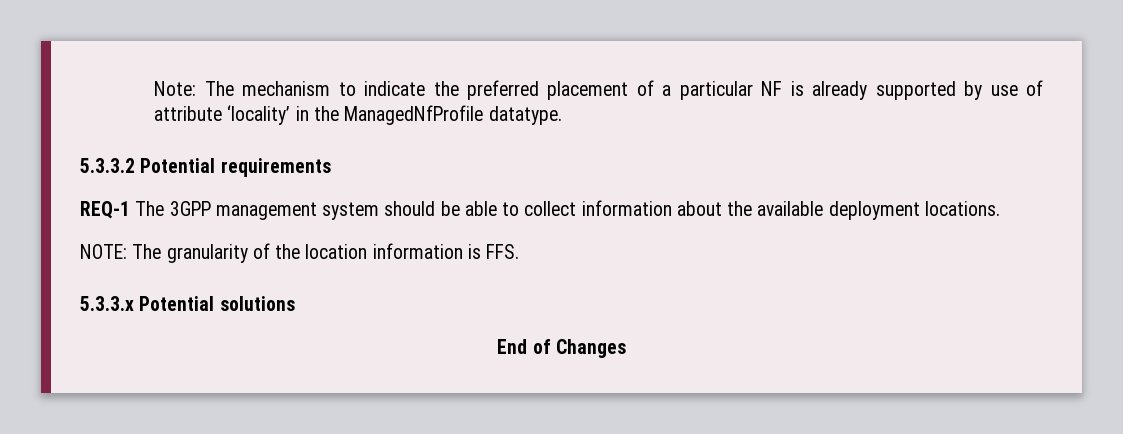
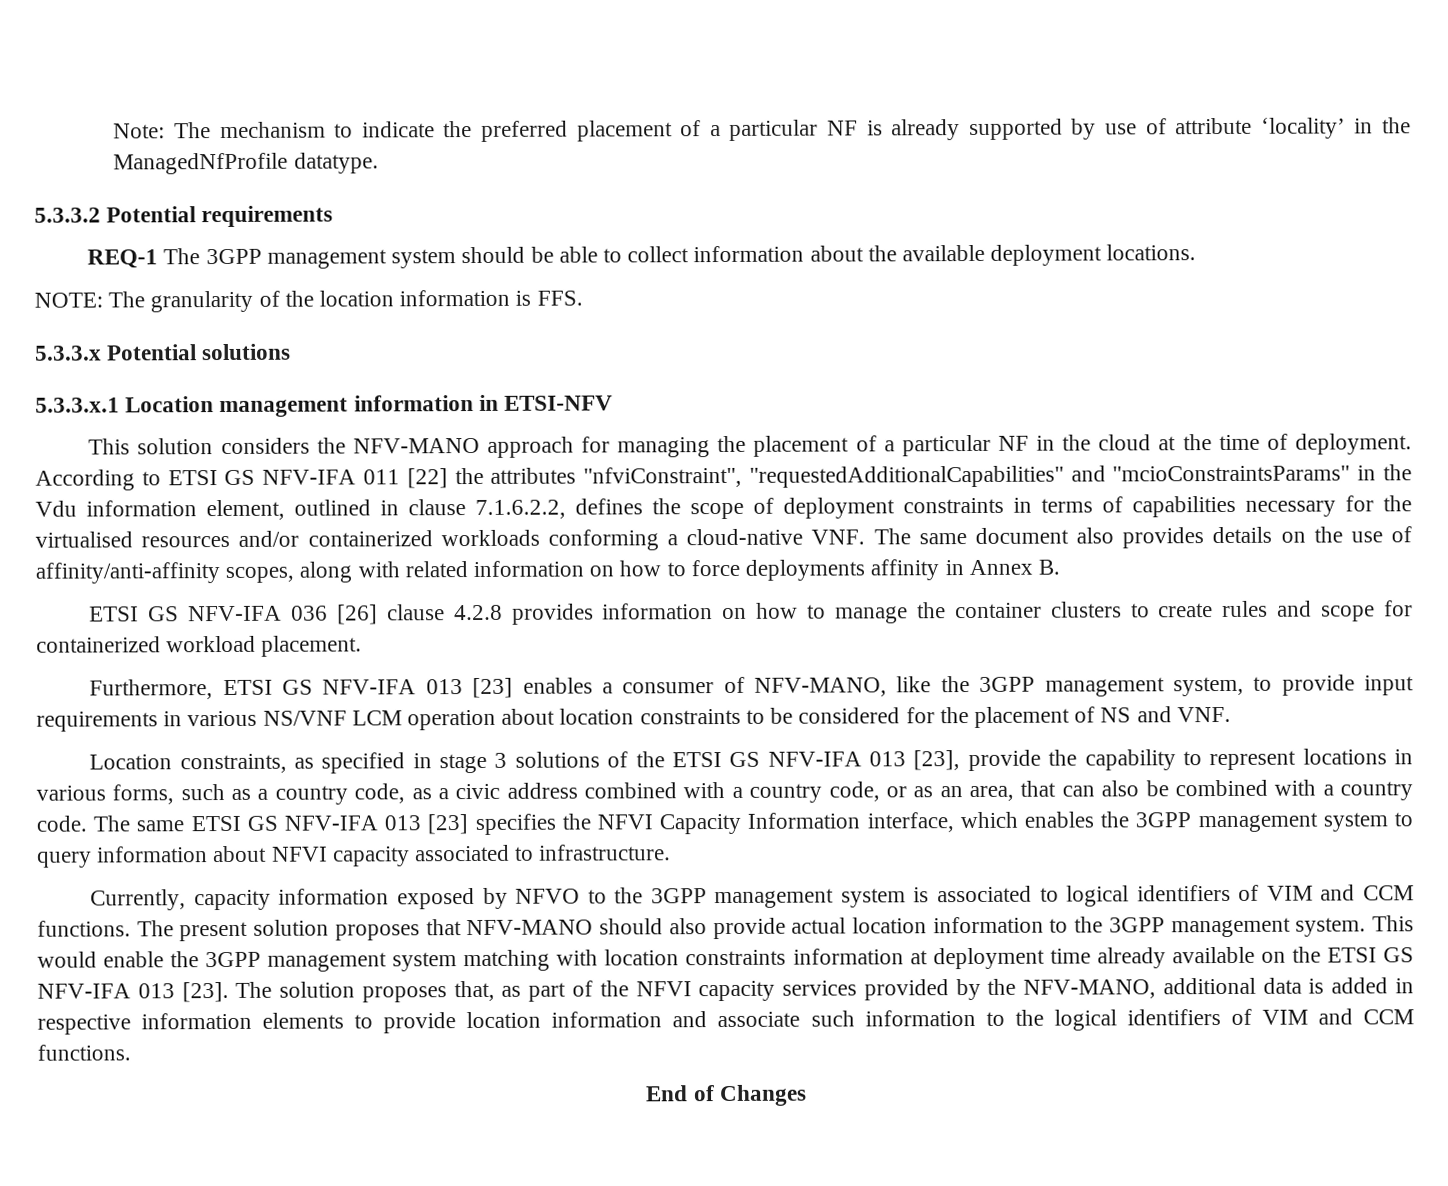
+ 5.3.3.x.1 Location management information in ETSI-NFV
+ This solution considers the NFV-MANO approach for managing the placement of a particular NF in the cloud at the time of deployment. According to ETSI GS NFV-IFA 011 [22] the attributes "nfviConstraint", "requestedAdditionalCapabilities" and "mcioConstraintsParams" in the Vdu information element, outlined in clause 7.1.6.2.2, defines the scope of deployment constraints in terms of capabilities necessary for the virtualised resources and/or containerized workloads conforming a cloud-native VNF. The same document also provides details on the use of affinity/anti-affinity scopes, along with related information on how to force deployments affinity in Annex B.
+ ETSI GS NFV-IFA 036 [26] clause 4.2.8 provides information on how to manage the container clusters to create rules and scope for containerized workload placement.
+ Furthermore, ETSI GS NFV-IFA 013 [23] enables a consumer of NFV-MANO, like the 3GPP management system, to provide input requirements in various NS/VNF LCM operation about location constraints to be considered for the placement of NS and VNF.
+ Location constraints, as specified in stage 3 solutions of the ETSI GS NFV-IFA 013 [23], provide the capability to represent locations in various forms, such as a country code, as a civic address combined with a country code, or as an area, that can also be combined with a country code. The same ETSI GS NFV-IFA 013 [23] specifies the NFVI Capacity Information interface, which enables the 3GPP management system to query information about NFVI capacity associated to infrastructure.
+ Currently, capacity information exposed by NFVO to the 3GPP management system is associated to logical identifiers of VIM and CCM functions. The present solution proposes that NFV-MANO should also provide actual location information to the 3GPP management system. This would enable the 3GPP management system matching with location constraints information at deployment time already available on the ETSI GS NFV-IFA 013 [23]. The solution proposes that, as part of the NFVI capacity services provided by the NFV-MANO, additional data is added in respective information elements to provide location information and associate such information to the logical identifiers of VIM and CCM functions.

